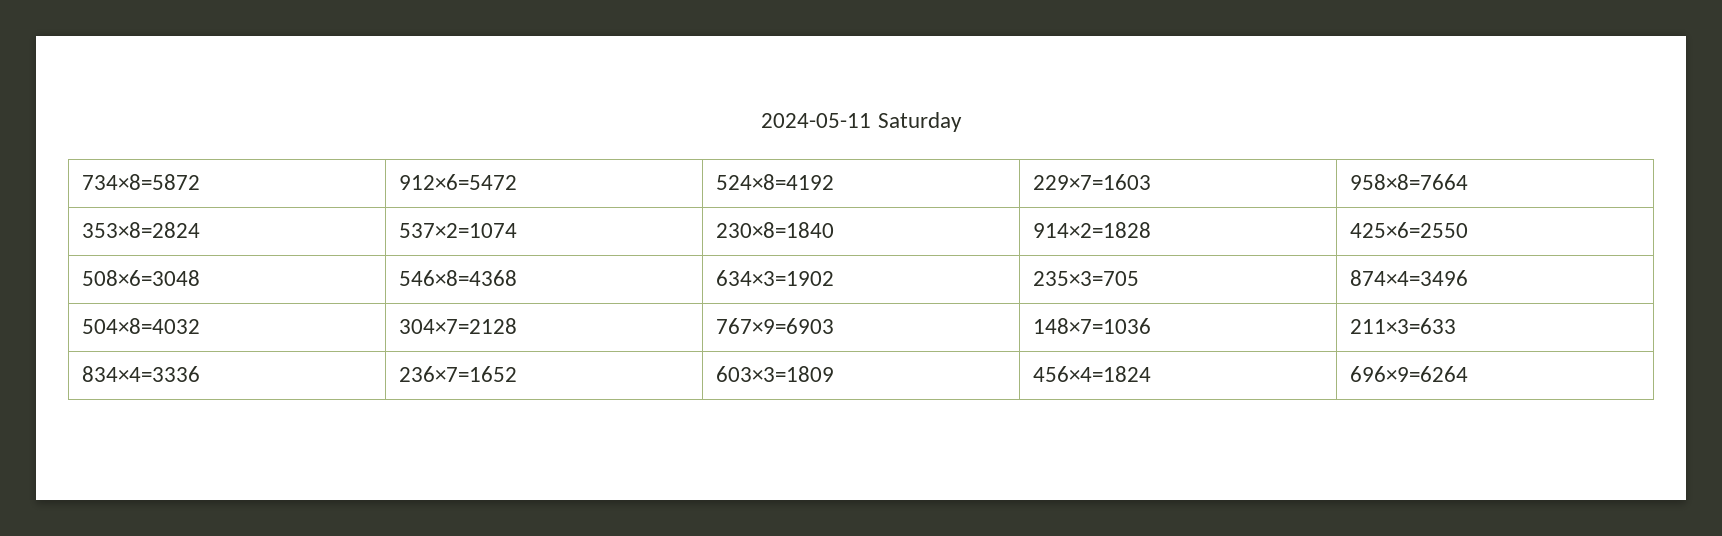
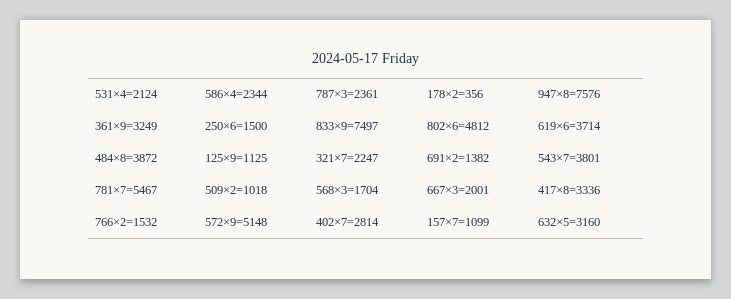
- 2024-05-11 Saturday
- 734×8=5872 | 912×6=5472 | 524×8=4192 | 229×7=1603 | 958×8=7664
- 353×8=2824 | 537×2=1074 | 230×8=1840 | 914×2=1828 | 425×6=2550
- 508×6=3048 | 546×8=4368 | 634×3=1902 | 235×3=705 | 874×4=3496
- 504×8=4032 | 304×7=2128 | 767×9=6903 | 148×7=1036 | 211×3=633
- 834×4=3336 | 236×7=1652 | 603×3=1809 | 456×4=1824 | 696×9=6264
+ 2024-05-17 Friday
+ 531×4=2124 | 586×4=2344 | 787×3=2361 | 178×2=356 | 947×8=7576
+ 361×9=3249 | 250×6=1500 | 833×9=7497 | 802×6=4812 | 619×6=3714
+ 484×8=3872 | 125×9=1125 | 321×7=2247 | 691×2=1382 | 543×7=3801
+ 781×7=5467 | 509×2=1018 | 568×3=1704 | 667×3=2001 | 417×8=3336
+ 766×2=1532 | 572×9=5148 | 402×7=2814 | 157×7=1099 | 632×5=3160

